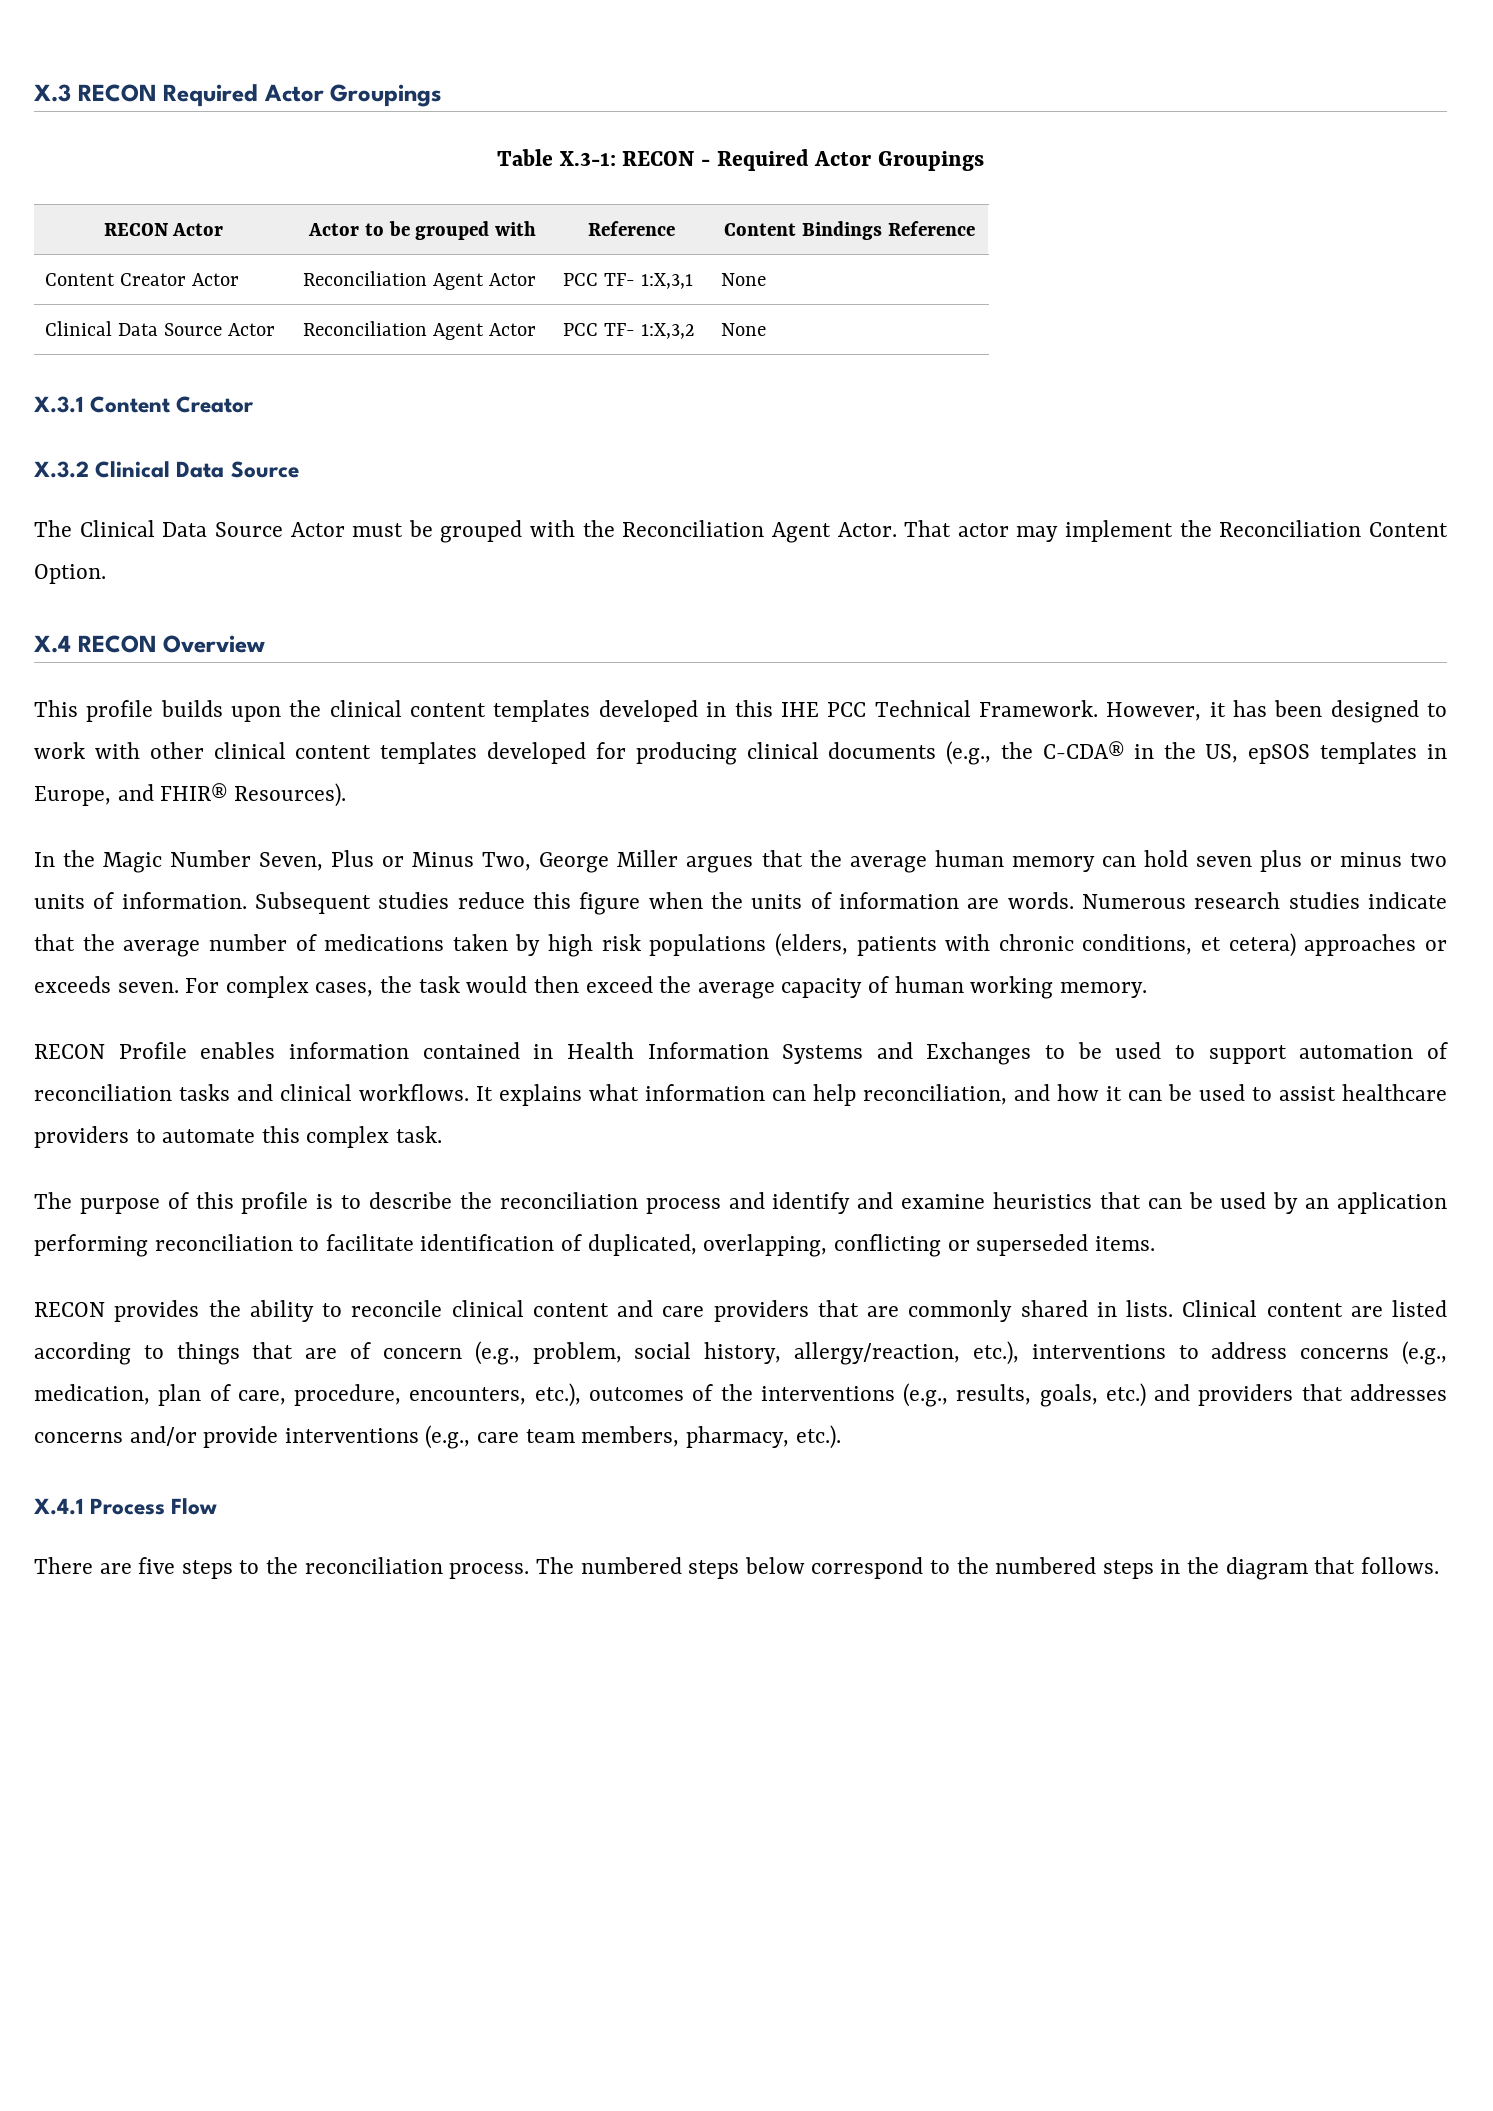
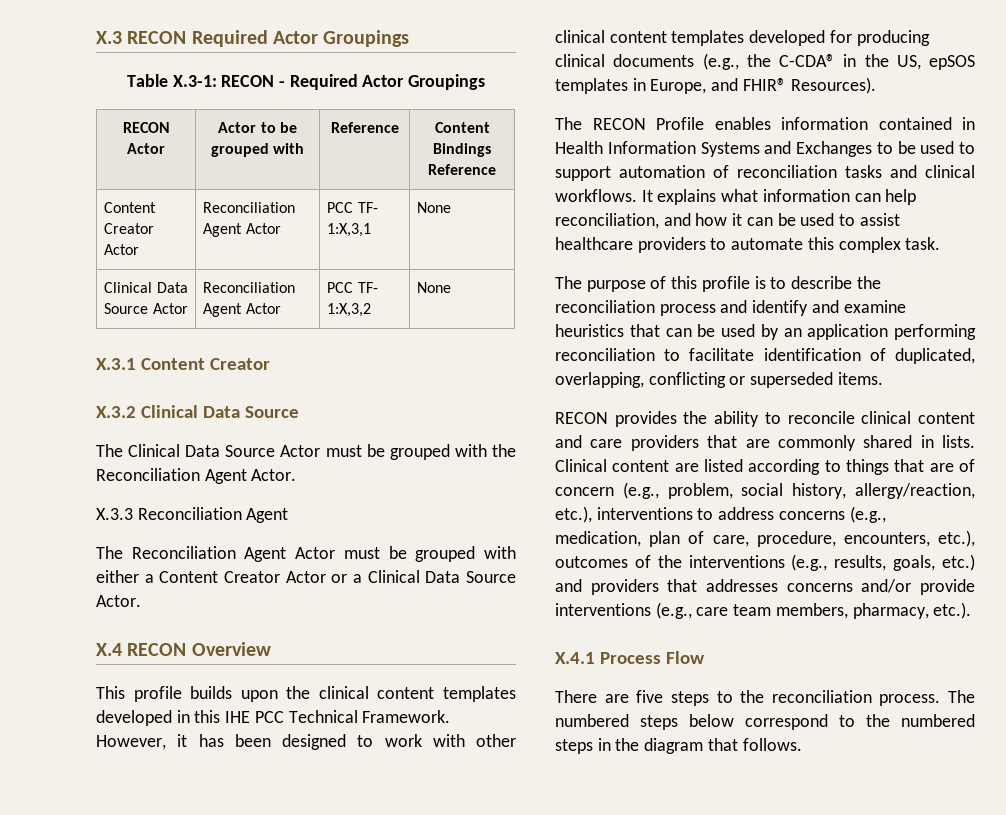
- The Clinical Data Source Actor must be grouped with the Reconciliation Agent Actor. That actor may implement the Reconciliation Content Option.
+ The Clinical Data Source Actor must be grouped with the Reconciliation Agent Actor.
+ X.3.3 Reconciliation Agent
+ The Reconciliation Agent Actor must be grouped with either a Content Creator Actor or a Clinical Data Source Actor.
- In the Magic Number Seven, Plus or Minus Two, George Miller argues that the average human memory can hold seven plus or minus two units of information. Subsequent studies reduce this figure when the units of information are words. Numerous research studies indicate that the average number of medications taken by high risk populations (elders, patients with chronic conditions, et cetera) approaches or exceeds seven. For complex cases, the task would then exceed the average capacity of human working memory.
- RECON Profile enables information contained in Health Information Systems and Exchanges to be used to support automation of reconciliation tasks and clinical workflows.
+ The RECON Profile enables information contained in Health Information Systems and Exchanges to be used to support automation of reconciliation tasks and clinical workflows.

